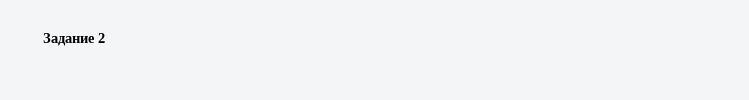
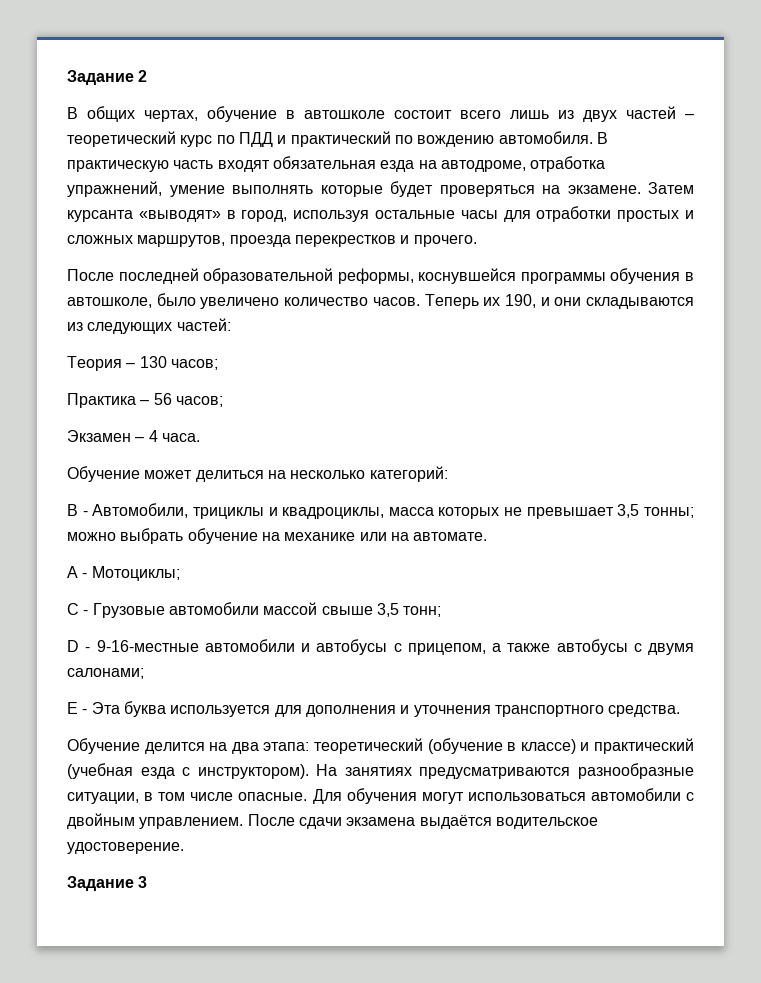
+ В общих чертах, обучение в автошколе состоит всего лишь из двух частей – теоретический курс по ПДД и практический по вождению автомобиля. В практическую часть входят обязательная езда на автодроме, отработка упражнений, умение выполнять которые будет проверяться на экзамене. Затем курсанта «выводят» в город, используя остальные часы для отработки простых и сложных маршрутов, проезда перекрестков и прочего.
+ После последней образовательной реформы, коснувшейся программы обучения в автошколе, было увеличено количество часов. Теперь их 190, и они складываются из следующих частей:
+ Теория – 130 часов;
+ Практика – 56 часов;
+ Экзамен – 4 часа.
+ Обучение может делиться на несколько категорий:
+ B - Автомобили, трициклы и квадроциклы, масса которых не превышает 3,5 тонны; можно выбрать обучение на механике или на автомате.
+ А - Мотоциклы;
+ С - Грузовые автомобили массой свыше 3,5 тонн;
+ D - 9-16-местные автомобили и автобусы с прицепом, а также автобусы с двумя салонами;
+ Е - Эта буква используется для дополнения и уточнения транспортного средства.
+ Обучение делится на два этапа: теоретический (обучение в классе) и практический (учебная езда с инструктором). На занятиях предусматриваются разнообразные ситуации, в том числе опасные. Для обучения могут использоваться автомобили с двойным управлением. После сдачи экзамена выдаётся водительское удостоверение.
+ Задание 3

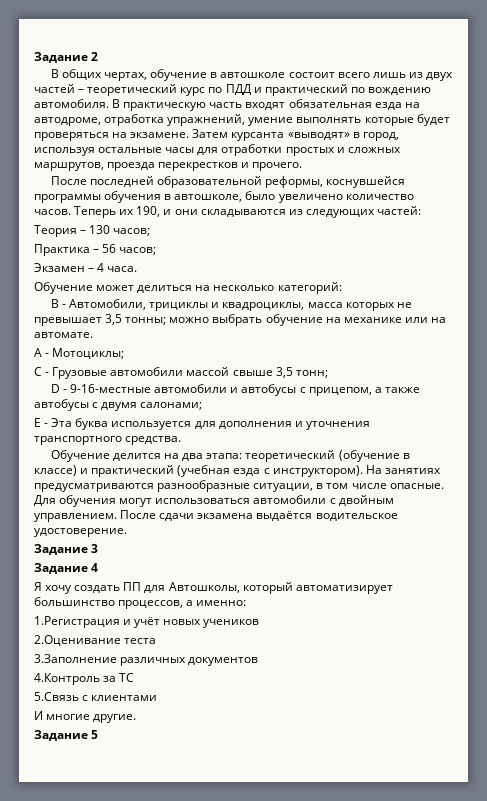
+ Задание 4
+ Я хочу создать ПП для Автошколы, который автоматизирует большинство процессов, а именно:
+ 1.Регистрация и учёт новых учеников
+ 2.Оценивание теста
+ 3.Заполнение различных документов
+ 4.Контроль за ТС
+ 5.Связь с клиентами
+ И многие другие.
+ Задание 5

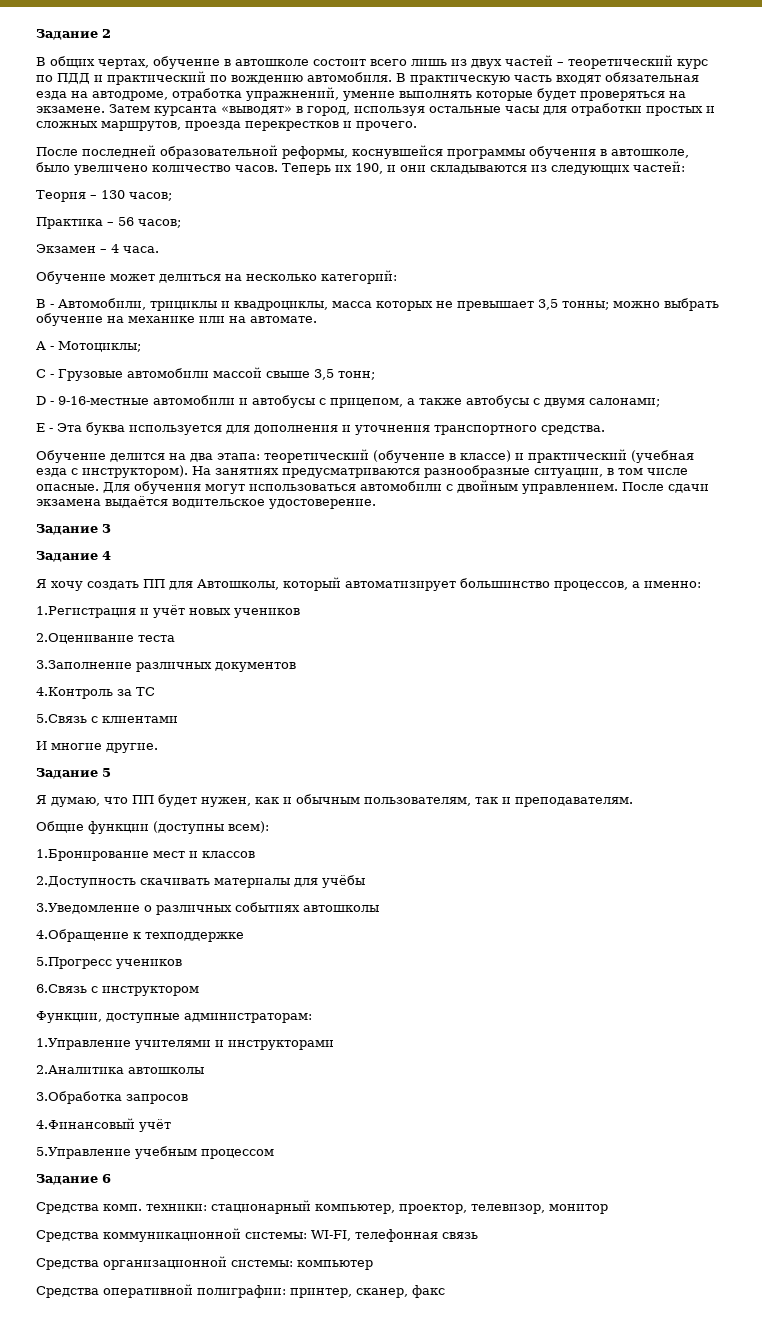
+ Я думаю, что ПП будет нужен, как и обычным пользователям, так и преподавателям.
+ Общие функции (доступны всем):
+ 1.Бронирование мест и классов
+ 2.Доступность скачивать материалы для учёбы
+ 3.Уведомление о различных событиях автошколы
+ 4.Обращение к техподдержке
+ 5.Прогресс учеников
+ 6.Связь с инструктором
+ Функции, доступные администраторам:
+ 1.Управление учителями и инструкторами
+ 2.Аналитика автошколы
+ 3.Обработка запросов
+ 4.Финансовый учёт
+ 5.Управление учебным процессом
+ Задание 6
+ Средства комп. техники: стационарный компьютер, проектор, телевизор, монитор
+ Средства коммуникационной системы: WI-FI, телефонная связь
+ Средства организационной системы: компьютер
+ Средства оперативной полиграфии: принтер, сканер, факс

